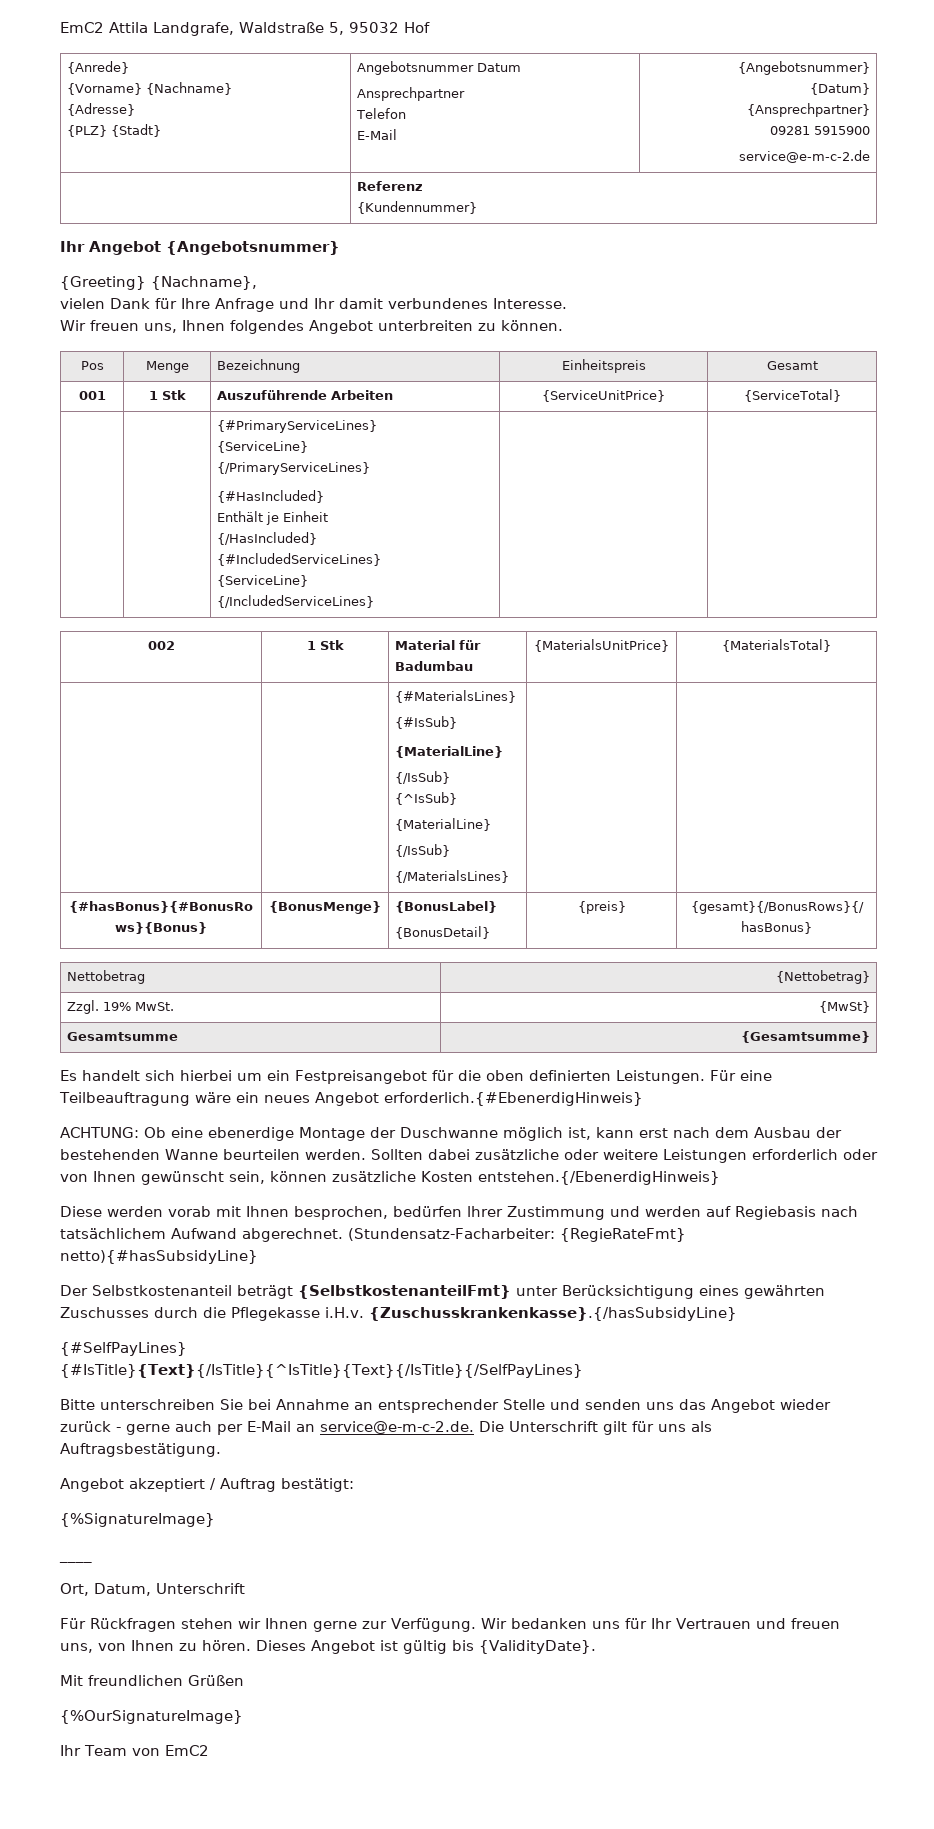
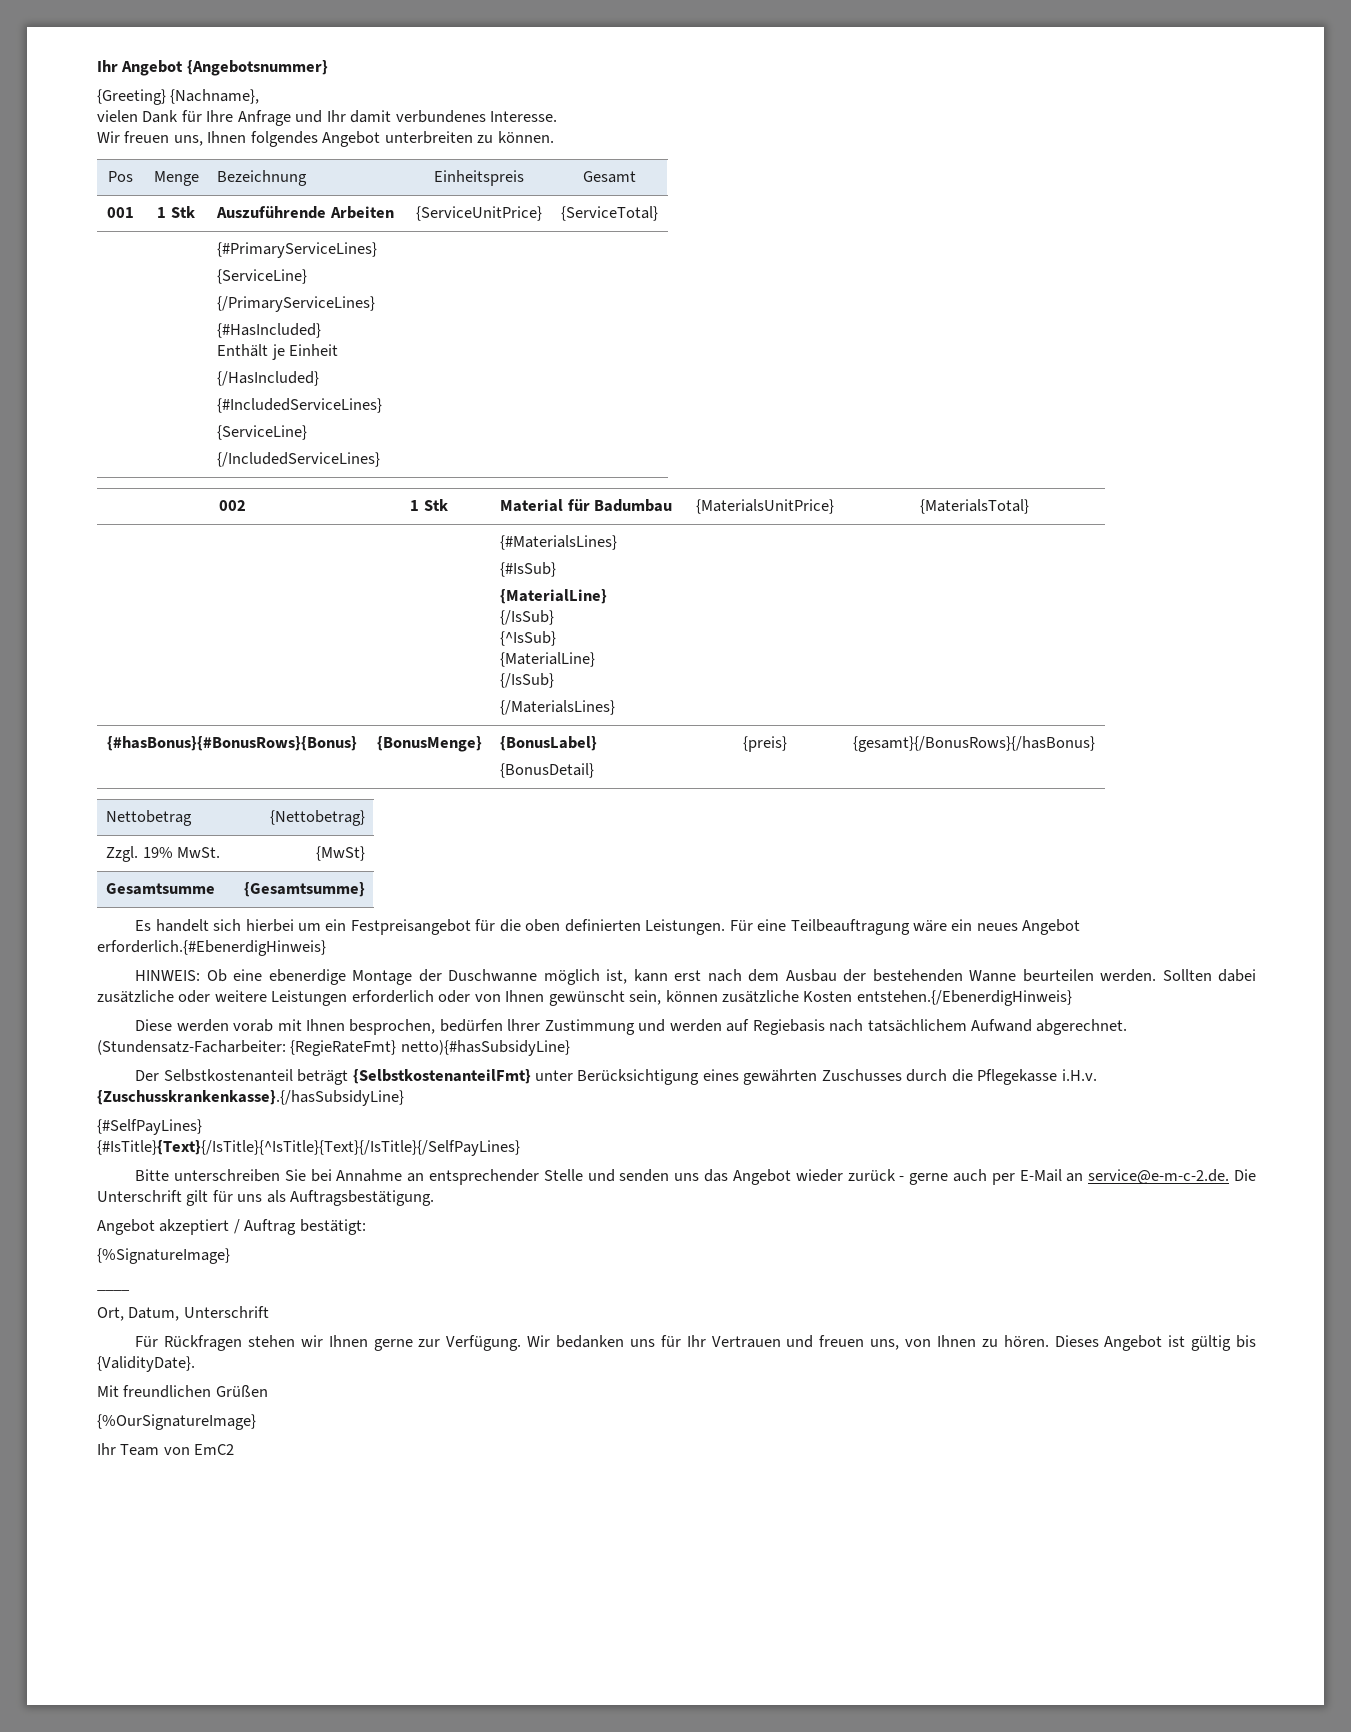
- EmC2 Attila Landgrafe, Waldstraße 5, 95032 Hof
- {Anrede}
- {Vorname} {Nachname}
- {Adresse}
- {PLZ} {Stadt} | Angebotsnummer Datum
- Ansprechpartner
- Telefon
- E-Mail | {Angebotsnummer}
- {Datum}
- {Ansprechpartner}
- 09281 5915900
- service@e-m-c-2.de
- | Referenz
- {Kundennummer}
- ACHTUNG: Ob eine ebenerdige Montage der Duschwanne möglich ist, kann erst nach dem Ausbau der bestehenden Wanne beurteilen werden.
+ HINWEIS: Ob eine ebenerdige Montage der Duschwanne möglich ist, kann erst nach dem Ausbau der bestehenden Wanne beurteilen werden.

